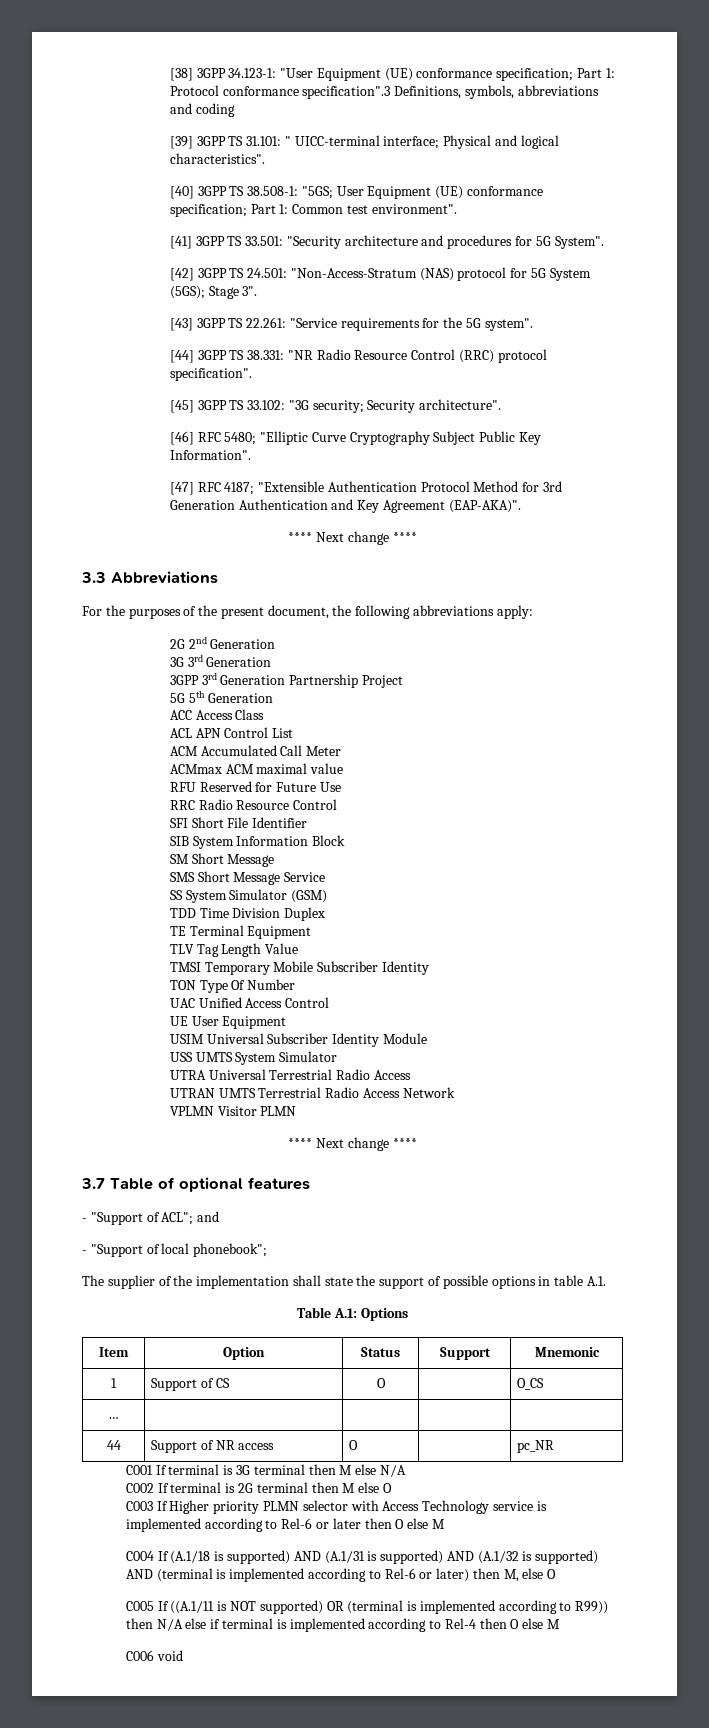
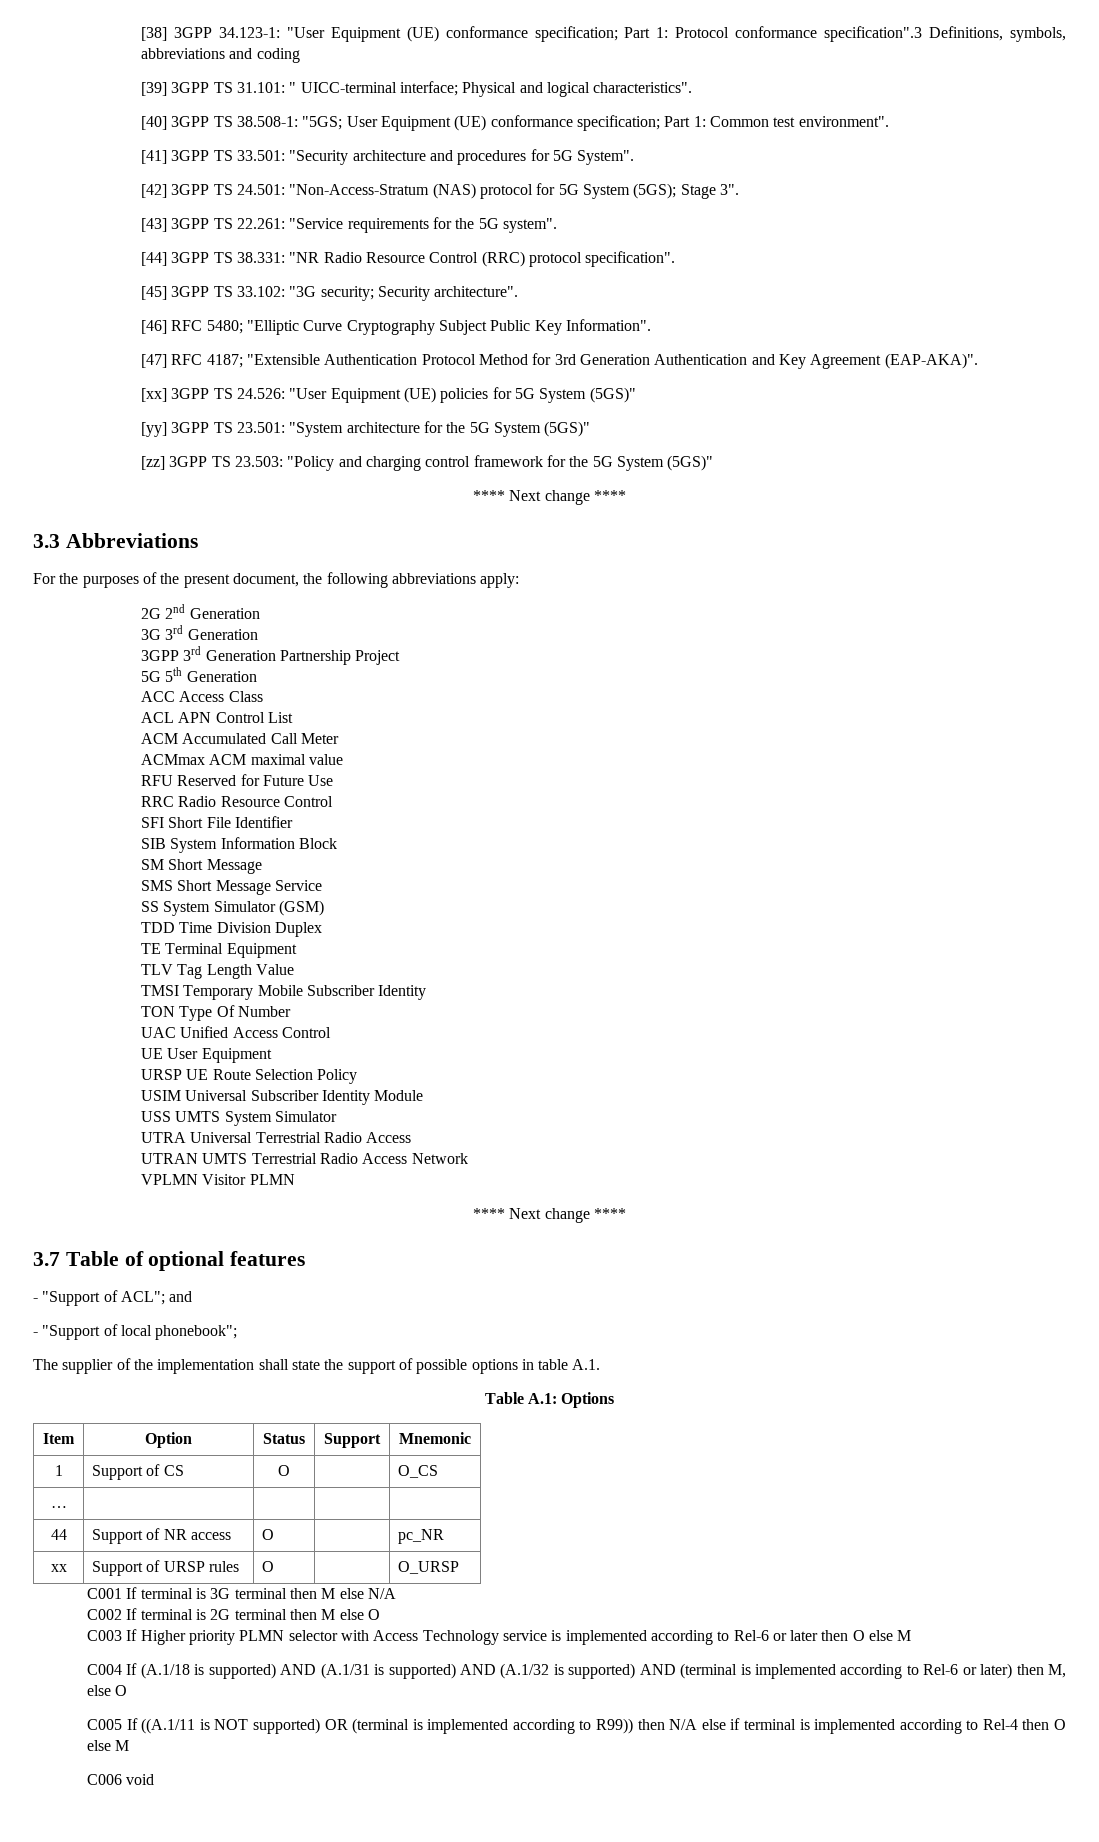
+ [xx] 3GPP TS 24.526: "User Equipment (UE) policies for 5G System (5GS)"
+ [yy] 3GPP TS 23.501: "System architecture for the 5G System (5GS)"
+ [zz] 3GPP TS 23.503: "Policy and charging control framework for the 5G System (5GS)"
+ URSP UE Route Selection Policy
+ xx | Support of URSP rules | O | | O_URSP

